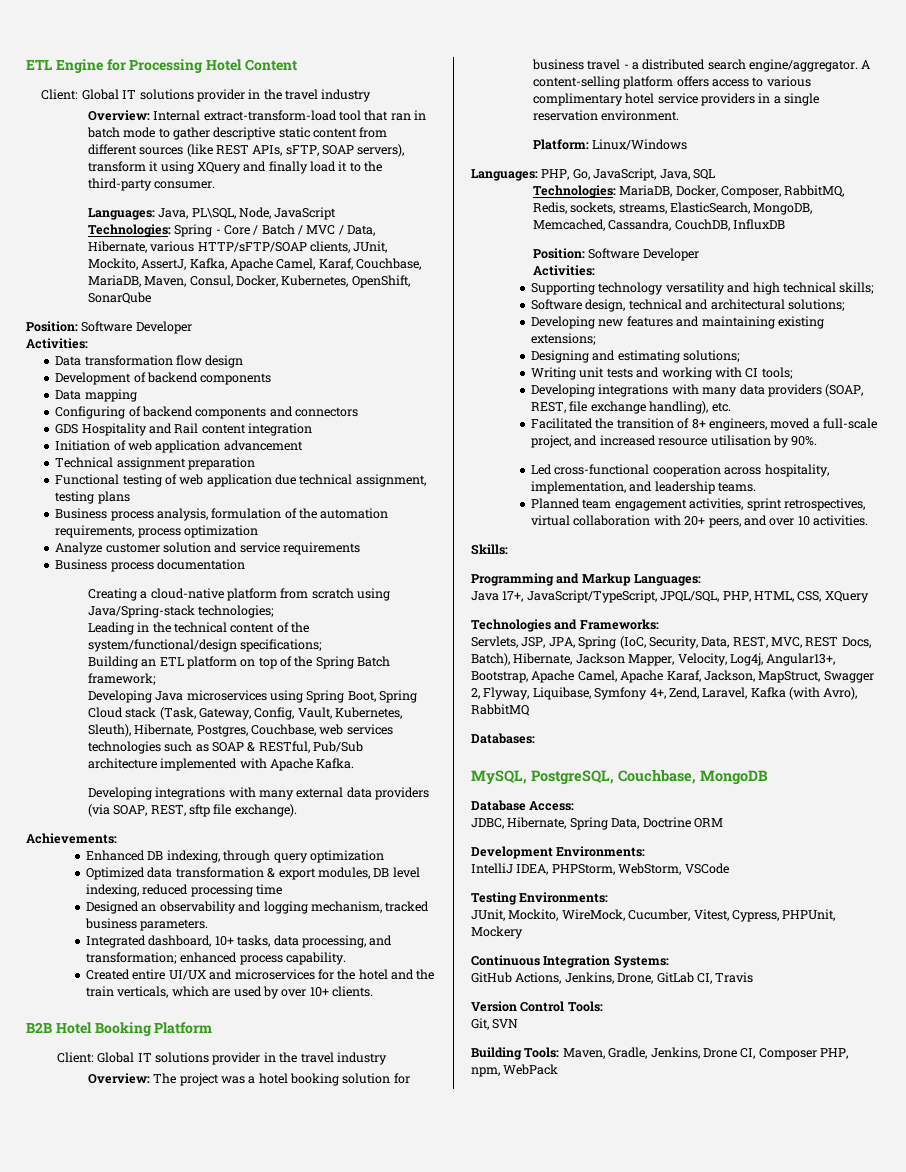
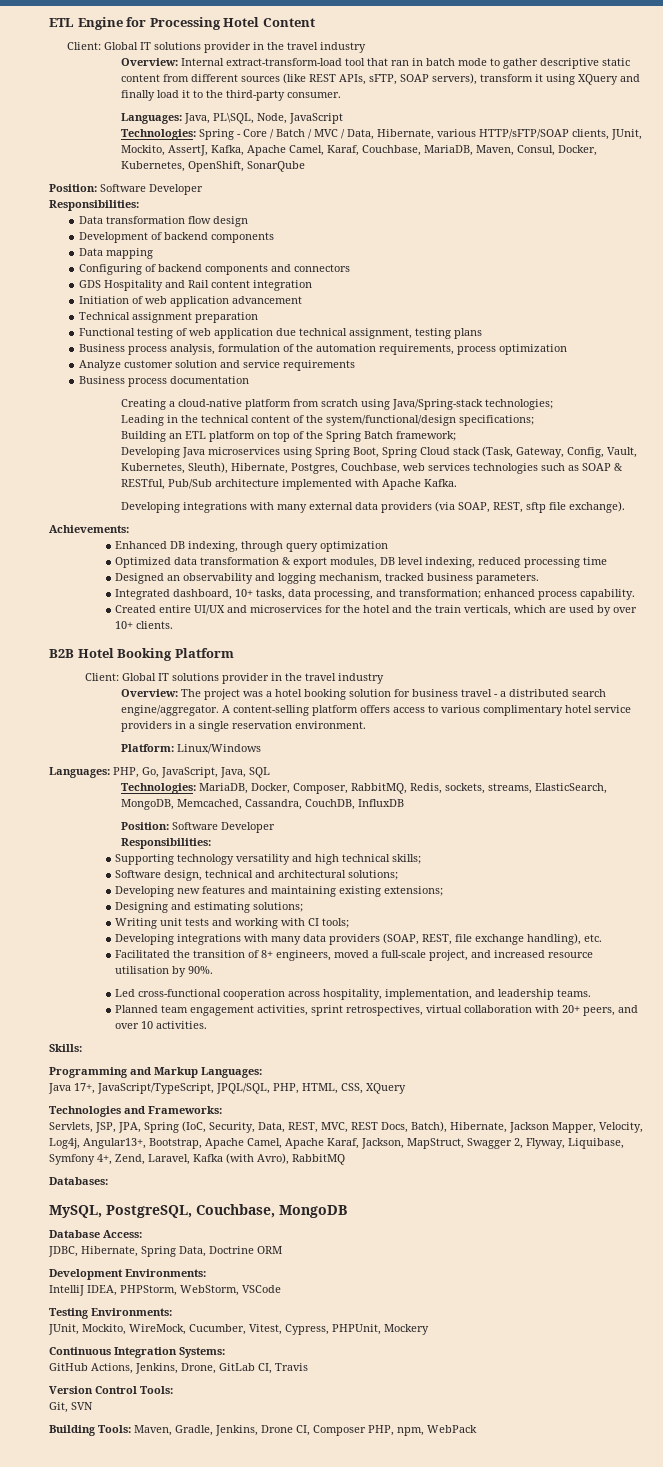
  Technologies: Spring - Core / Batch / MVC / Data, Hibernate, various HTTP/sFTP/SOAP clients, JUnit, Mockito, AssertJ, Kafka, Apache Camel, Karaf, Couchbase, MariaDB, Maven, Consul, Docker, Kubernetes, OpenShift, SonarQube
  Position: Software Developer
- Activities:
+ Responsibilities:
  Technologies: MariaDB, Docker, Composer, RabbitMQ, Redis, sockets, streams, ElasticSearch, MongoDB, Memcached, Cassandra, CouchDB, InfluxDB
  Position: Software Developer
- Activities:
+ Responsibilities:

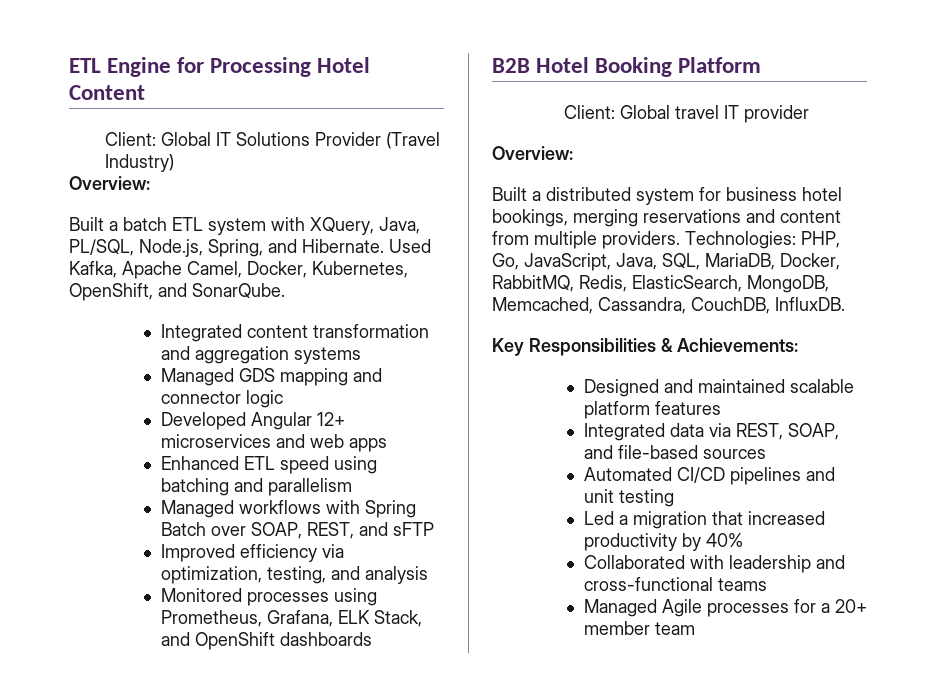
  ETL Engine for Processing Hotel Content
- Client: Global IT solutions provider in the travel industry
- Overview: Internal extract-transform-load tool that ran in batch mode to gather descriptive static content from different sources (like REST APIs, sFTP, SOAP servers), transform it using XQuery and finally load it to the third-party consumer.
- Languages: Java, PL\SQL, Node, JavaScript
- Technologies: Spring - Core / Batch / MVC / Data, Hibernate, various HTTP/sFTP/SOAP clients, JUnit, Mockito, AssertJ, Kafka, Apache Camel, Karaf, Couchbase, MariaDB, Maven, Consul, Docker, Kubernetes, OpenShift, SonarQube
- Position: Software Developer
- Responsibilities:
- Data transformation flow design
- Development of backend components
- Data mapping
- Configuring of backend components and connectors
- GDS Hospitality and Rail content integration
- Initiation of web application advancement
- Technical assignment preparation
- Functional testing of web application due technical assignment, testing plans
- Business process analysis, formulation of the automation requirements, process optimization
- Analyze customer solution and service requirements
- Business process documentation
- Creating a cloud-native platform from scratch using Java/Spring-stack technologies;
- Leading in the technical content of the system/functional/design specifications;
- Building an ETL platform on top of the Spring Batch framework;
- Developing Java microservices using Spring Boot, Spring Cloud stack (Task, Gateway, Config, Vault, Kubernetes, Sleuth), Hibernate, Postgres, Couchbase, web services technologies such as SOAP & RESTful, Pub/Sub architecture implemented with Apache Kafka.
- Developing integrations with many external data providers (via SOAP, REST, sftp file exchange).
- Achievements:
- Enhanced DB indexing, through query optimization
- Optimized data transformation & export modules, DB level indexing, reduced processing time
- Designed an observability and logging mechanism, tracked business parameters.
- Integrated dashboard, 10+ tasks, data processing, and transformation; enhanced process capability.
- Created entire UI/UX and microservices for the hotel and the train verticals, which are used by over 10+ clients.
+ Client: Global IT Solutions Provider (Travel Industry)
+ Overview:
+ Built a batch ETL system with XQuery, Java, PL/SQL, Node.js, Spring, and Hibernate. Used Kafka, Apache Camel, Docker, Kubernetes, OpenShift, and SonarQube.
+ Integrated content transformation and aggregation systems
+ Managed GDS mapping and connector logic
+ Developed Angular 12+ microservices and web apps
+ Enhanced ETL speed using batching and parallelism
+ Managed workflows with Spring Batch over SOAP, REST, and sFTP
+ Improved efficiency via optimization, testing, and analysis
+ Monitored processes using Prometheus, Grafana, ELK Stack, and OpenShift dashboards
  B2B Hotel Booking Platform
- Client: Global IT solutions provider in the travel industry
- Overview: The project was a hotel booking solution for business travel - a distributed search engine/aggregator. A content-selling platform offers access to various complimentary hotel service providers in a single reservation environment.
- Platform: Linux/Windows
- Languages: PHP, Go, JavaScript, Java, SQL
- Technologies: MariaDB, Docker, Composer, RabbitMQ, Redis, sockets, streams, ElasticSearch, MongoDB, Memcached, Cassandra, CouchDB, InfluxDB
- Position: Software Developer
- Responsibilities:
- Supporting technology versatility and high technical skills;
- Software design, technical and architectural solutions;
- Developing new features and maintaining existing extensions;
- Designing and estimating solutions;
- Writing unit tests and working with CI tools;
- Developing integrations with many data providers (SOAP, REST, file exchange handling), etc.
- Facilitated the transition of 8+ engineers, moved a full-scale project, and increased resource utilisation by 90%.
- Led cross-functional cooperation across hospitality, implementation, and leadership teams.
- Planned team engagement activities, sprint retrospectives, virtual collaboration with 20+ peers, and over 10 activities.
- Skills:
- Programming and Markup Languages:
- Java 17+, JavaScript/TypeScript, JPQL/SQL, PHP, HTML, CSS, XQuery
- Technologies and Frameworks:
- Servlets, JSP, JPA, Spring (IoC, Security, Data, REST, MVC, REST Docs, Batch), Hibernate, Jackson Mapper, Velocity, Log4j, Angular13+, Bootstrap, Apache Camel, Apache Karaf, Jackson, MapStruct, Swagger 2, Flyway, Liquibase, Symfony 4+, Zend, Laravel, Kafka (with Avro), RabbitMQ
- Databases:
- MySQL, PostgreSQL, Couchbase, MongoDB
- Database Access:
- JDBC, Hibernate, Spring Data, Doctrine ORM
- Development Environments:
- IntelliJ IDEA, PHPStorm, WebStorm, VSCode
- Testing Environments:
- JUnit, Mockito, WireMock, Cucumber, Vitest, Cypress, PHPUnit, Mockery
- Continuous Integration Systems:
- GitHub Actions, Jenkins, Drone, GitLab CI, Travis
- Version Control Tools:
- Git, SVN
- Building Tools: Maven, Gradle, Jenkins, Drone CI, Composer PHP, npm, WebPack
+ Client: Global travel IT provider
+ Overview:
+ Built a distributed system for business hotel bookings, merging reservations and content from multiple providers. Technologies: PHP, Go, JavaScript, Java, SQL, MariaDB, Docker, RabbitMQ, Redis, ElasticSearch, MongoDB, Memcached, Cassandra, CouchDB, InfluxDB.
+ Key Responsibilities & Achievements:
+ Designed and maintained scalable platform features
+ Integrated data via REST, SOAP, and file-based sources
+ Automated CI/CD pipelines and unit testing
+ Led a migration that increased productivity by 40%
+ Collaborated with leadership and cross-functional teams
+ Managed Agile processes for a 20+ member team

